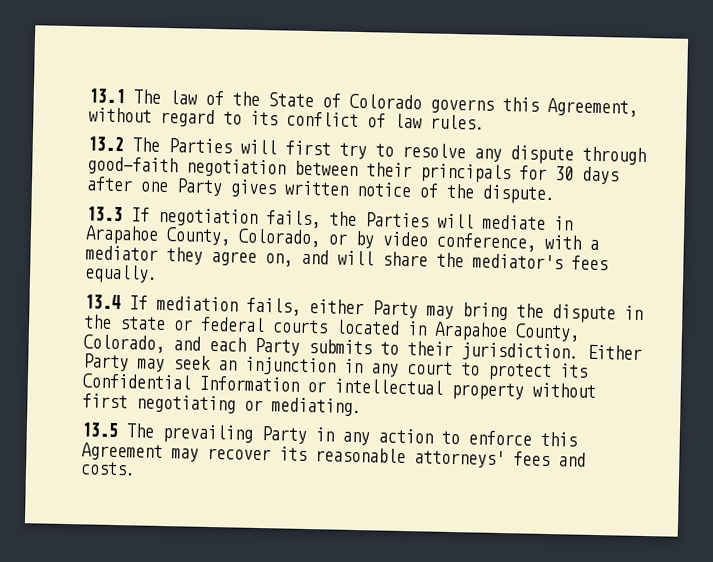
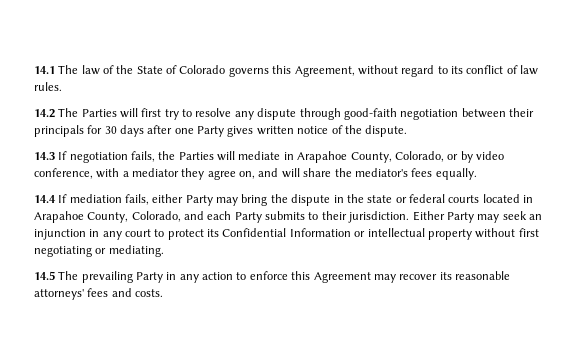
- 13.1 The law of the State of Colorado governs this Agreement, without regard to its conflict of law rules.
+ 14.1 The law of the State of Colorado governs this Agreement, without regard to its conflict of law rules.
- 13.2 The Parties will first try to resolve any dispute through good-faith negotiation between their principals for 30 days after one Party gives written notice of the dispute.
+ 14.2 The Parties will first try to resolve any dispute through good-faith negotiation between their principals for 30 days after one Party gives written notice of the dispute.
- 13.3 If negotiation fails, the Parties will mediate in Arapahoe County, Colorado, or by video conference, with a mediator they agree on, and will share the mediator's fees equally.
+ 14.3 If negotiation fails, the Parties will mediate in Arapahoe County, Colorado, or by video conference, with a mediator they agree on, and will share the mediator's fees equally.
- 13.4 If mediation fails, either Party may bring the dispute in the state or federal courts located in Arapahoe County, Colorado, and each Party submits to their jurisdiction.
+ 14.4 If mediation fails, either Party may bring the dispute in the state or federal courts located in Arapahoe County, Colorado, and each Party submits to their jurisdiction.
- 13.5 The prevailing Party in any action to enforce this Agreement may recover its reasonable attorneys' fees and costs.
+ 14.5 The prevailing Party in any action to enforce this Agreement may recover its reasonable attorneys' fees and costs.

